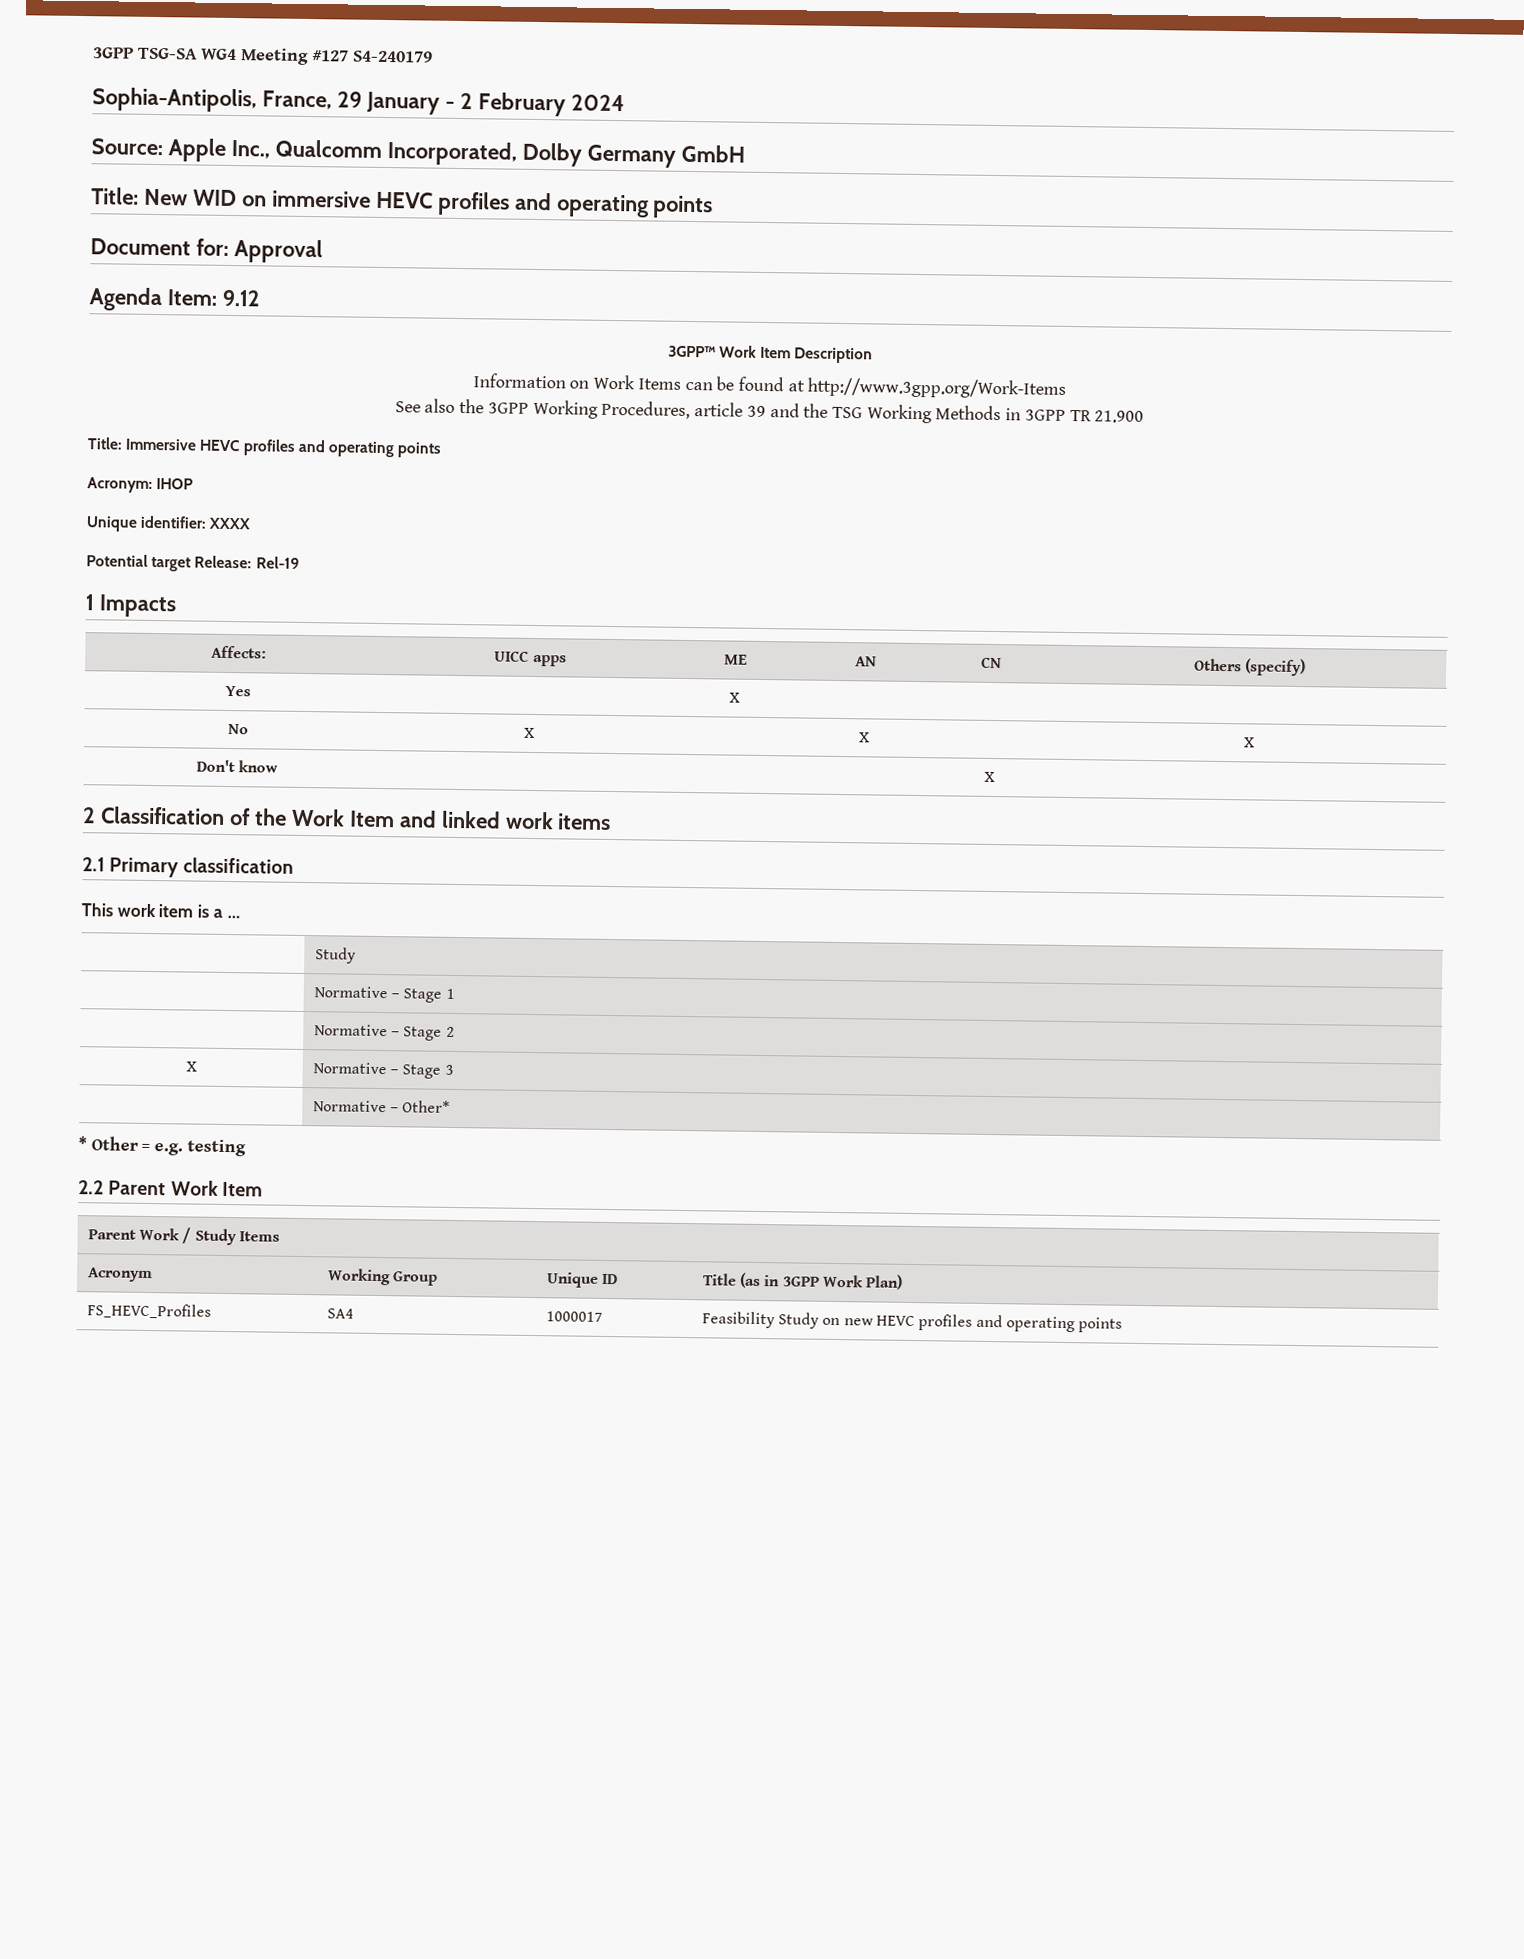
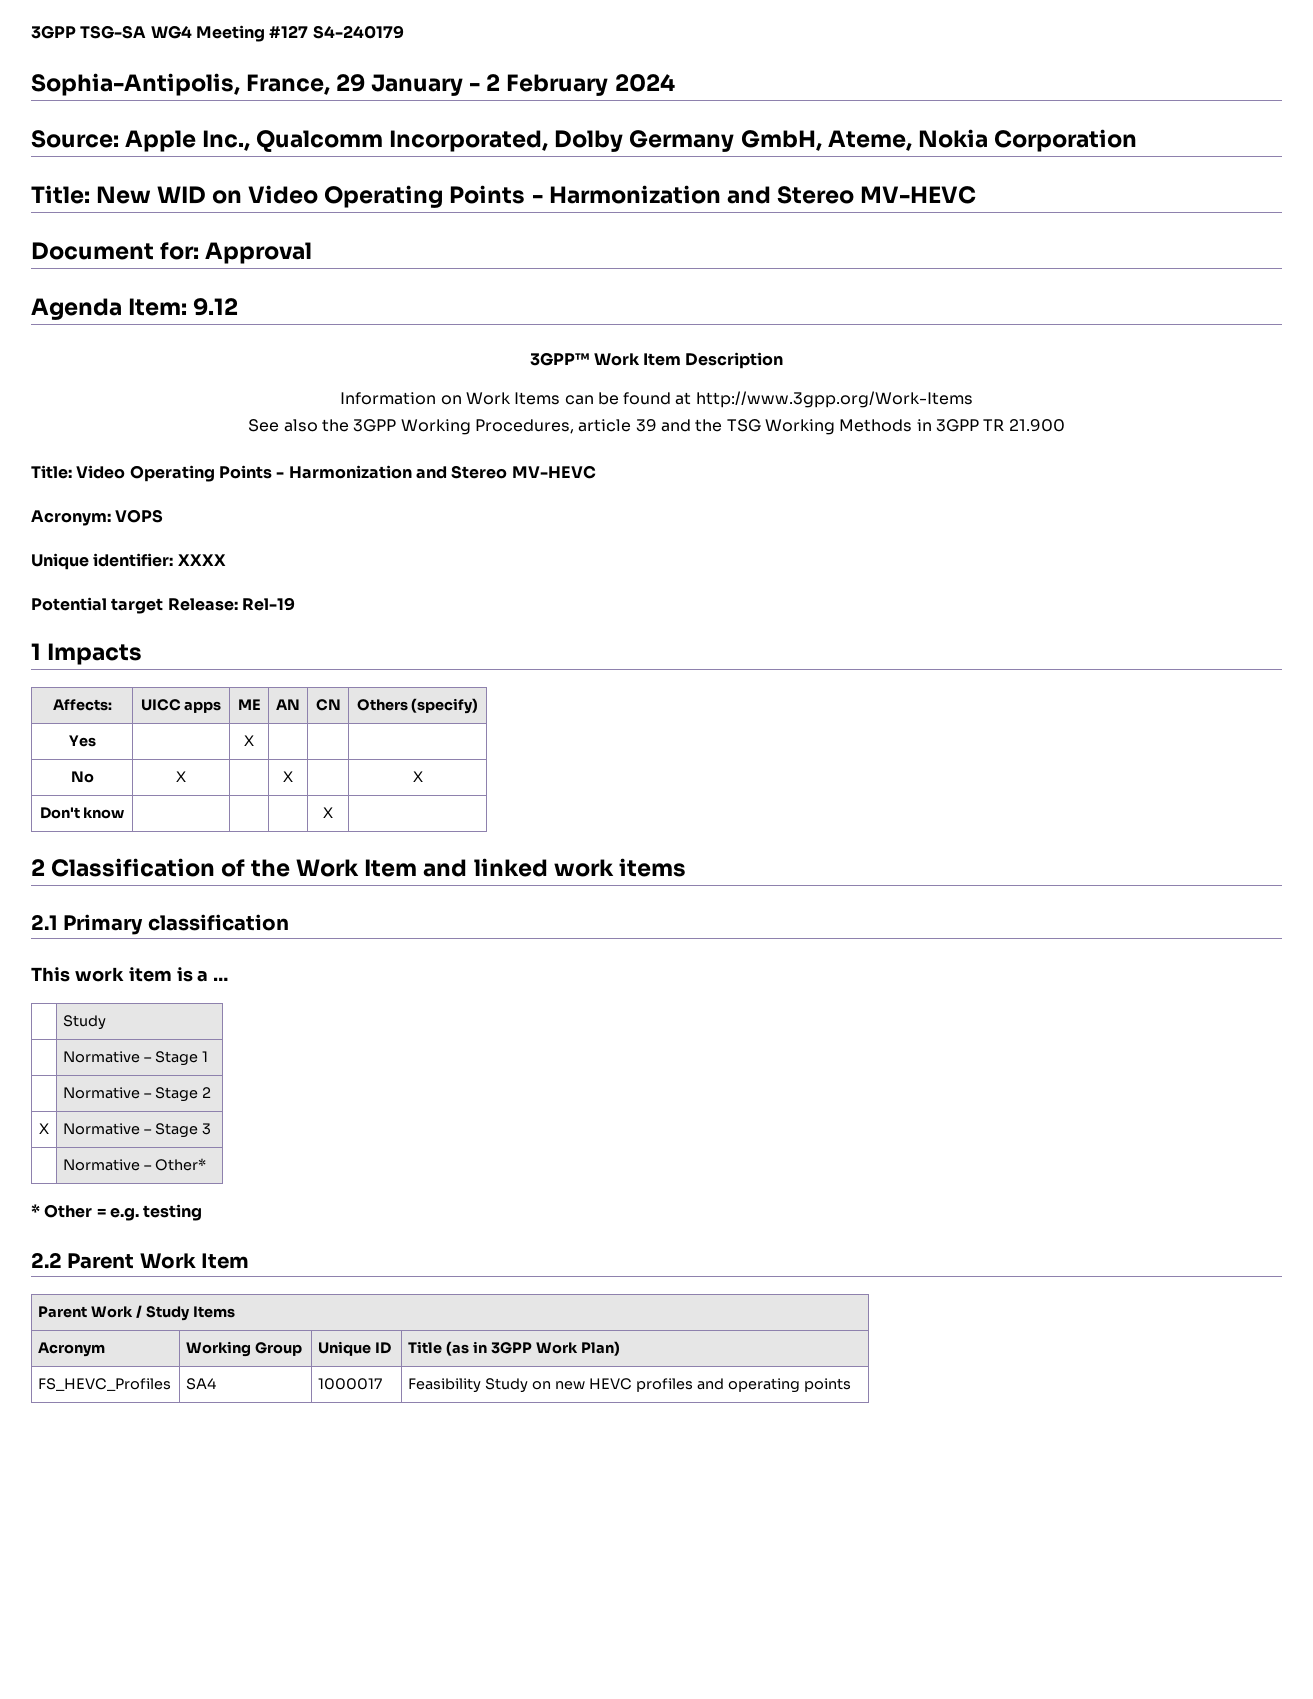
- Source: Apple Inc., Qualcomm Incorporated, Dolby Germany GmbH
+ Source: Apple Inc., Qualcomm Incorporated, Dolby Germany GmbH, Ateme, Nokia Corporation
- Title: New WID on immersive HEVC profiles and operating points
+ Title: New WID on Video Operating Points - Harmonization and Stereo MV-HEVC
- Title: Immersive HEVC profiles and operating points
+ Title: Video Operating Points - Harmonization and Stereo MV-HEVC
- Acronym: IHOP
+ Acronym: VOPS

